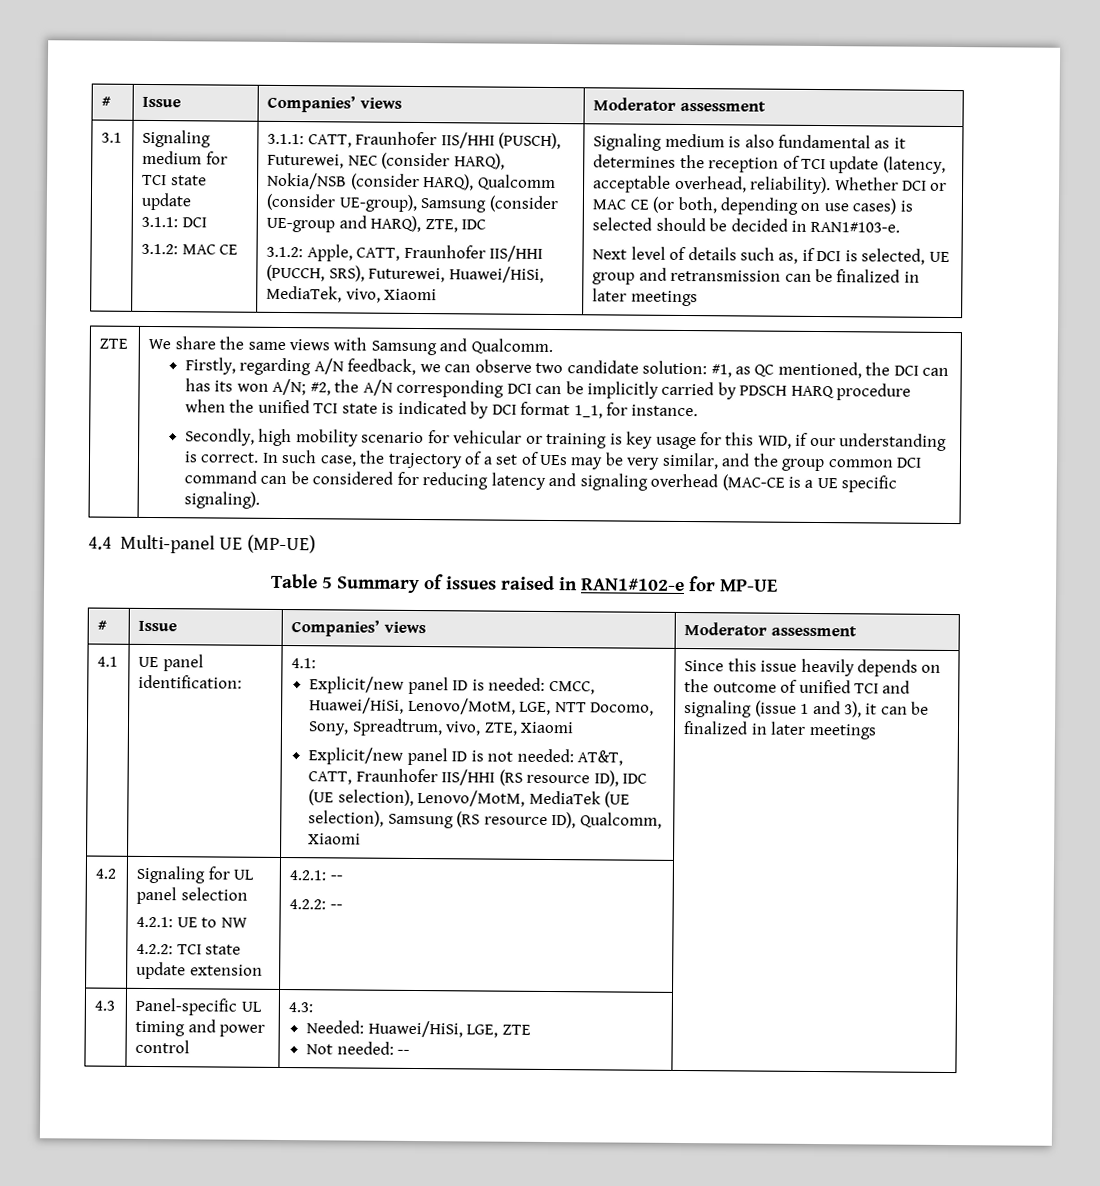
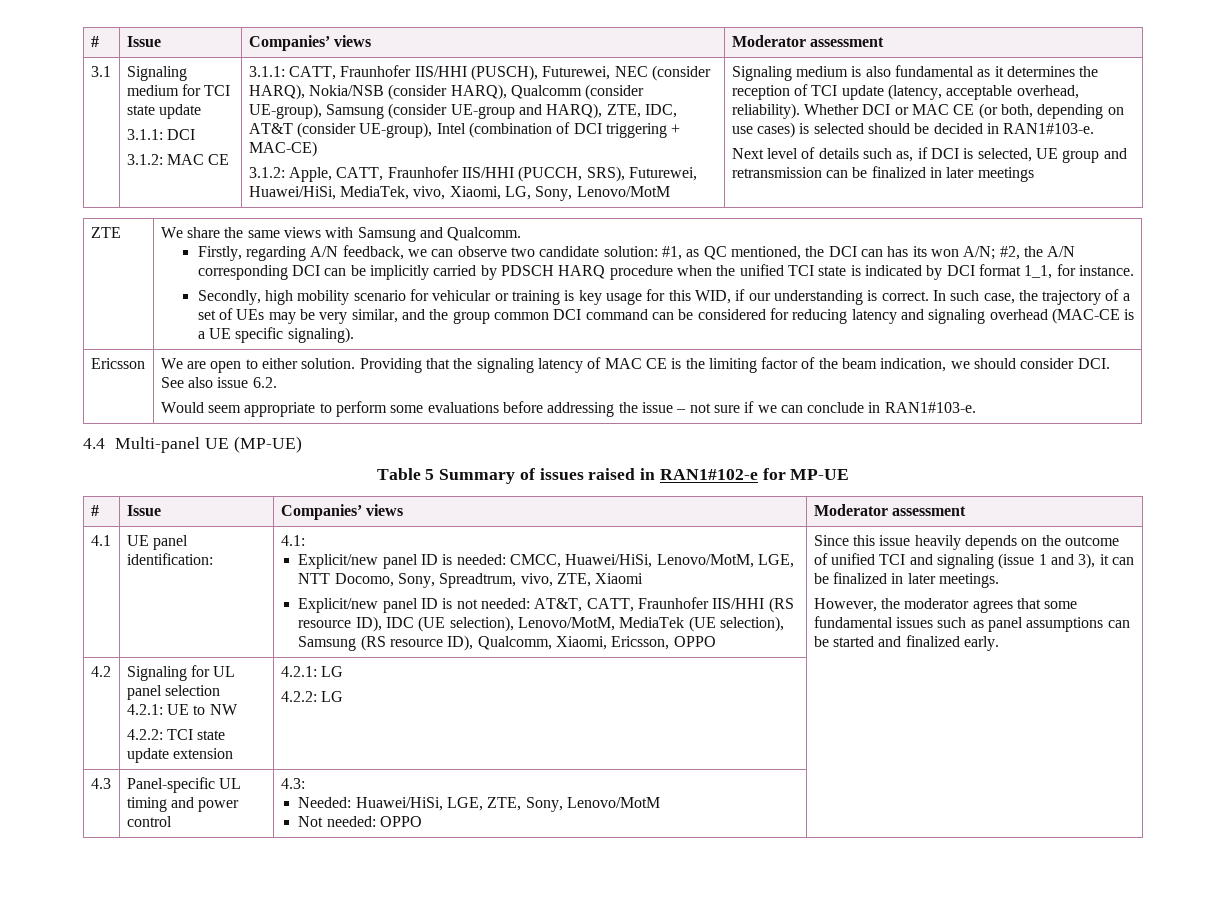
- 3.1.1: CATT, Fraunhofer IIS/HHI (PUSCH), Futurewei, NEC (consider HARQ), Nokia/NSB (consider HARQ), Qualcomm (consider UE-group), Samsung (consider UE-group and HARQ), ZTE, IDC
+ 3.1.1: CATT, Fraunhofer IIS/HHI (PUSCH), Futurewei, NEC (consider HARQ), Nokia/NSB (consider HARQ), Qualcomm (consider UE-group), Samsung (consider UE-group and HARQ), ZTE, IDC, AT&T (consider UE-group), Intel (combination of DCI triggering + MAC-CE)
- 3.1.2: Apple, CATT, Fraunhofer IIS/HHI (PUCCH, SRS), Futurewei, Huawei/HiSi, MediaTek, vivo, Xiaomi
+ 3.1.2: Apple, CATT, Fraunhofer IIS/HHI (PUCCH, SRS), Futurewei, Huawei/HiSi, MediaTek, vivo, Xiaomi, LG, Sony, Lenovo/MotM
+ Ericsson | We are open to either solution. Providing that the signaling latency of MAC CE is the limiting factor of the beam indication, we should consider DCI. See also issue 6.2.
+ Would seem appropriate to perform some evaluations before addressing the issue – not sure if we can conclude in RAN1#103-e.
- Explicit/new panel ID is not needed: AT&T, CATT, Fraunhofer IIS/HHI (RS resource ID), IDC (UE selection), Lenovo/MotM, MediaTek (UE selection), Samsung (RS resource ID), Qualcomm, Xiaomi
+ Explicit/new panel ID is not needed: AT&T, CATT, Fraunhofer IIS/HHI (RS resource ID), IDC (UE selection), Lenovo/MotM, MediaTek (UE selection), Samsung (RS resource ID), Qualcomm, Xiaomi, Ericsson, OPPO
- Since this issue heavily depends on the outcome of unified TCI and signaling (issue 1 and 3), it can be finalized in later meetings
+ Since this issue heavily depends on the outcome of unified TCI and signaling (issue 1 and 3), it can be finalized in later meetings.
+ However, the moderator agrees that some fundamental issues such as panel assumptions can be started and finalized early.
  4.2 | Signaling for UL panel selection
  4.2.1: UE to NW
- 4.2.2: TCI state update extension | 4.2.1: --
- 4.2.2: -- |
+ 4.2.2: TCI state update extension | 4.2.1: LG
+ 4.2.2: LG |
  4.3 | Panel-specific UL timing and power control | 4.3:
- Needed: Huawei/HiSi, LGE, ZTE
- Not needed: -- |
+ Needed: Huawei/HiSi, LGE, ZTE, Sony, Lenovo/MotM
+ Not needed: OPPO |

